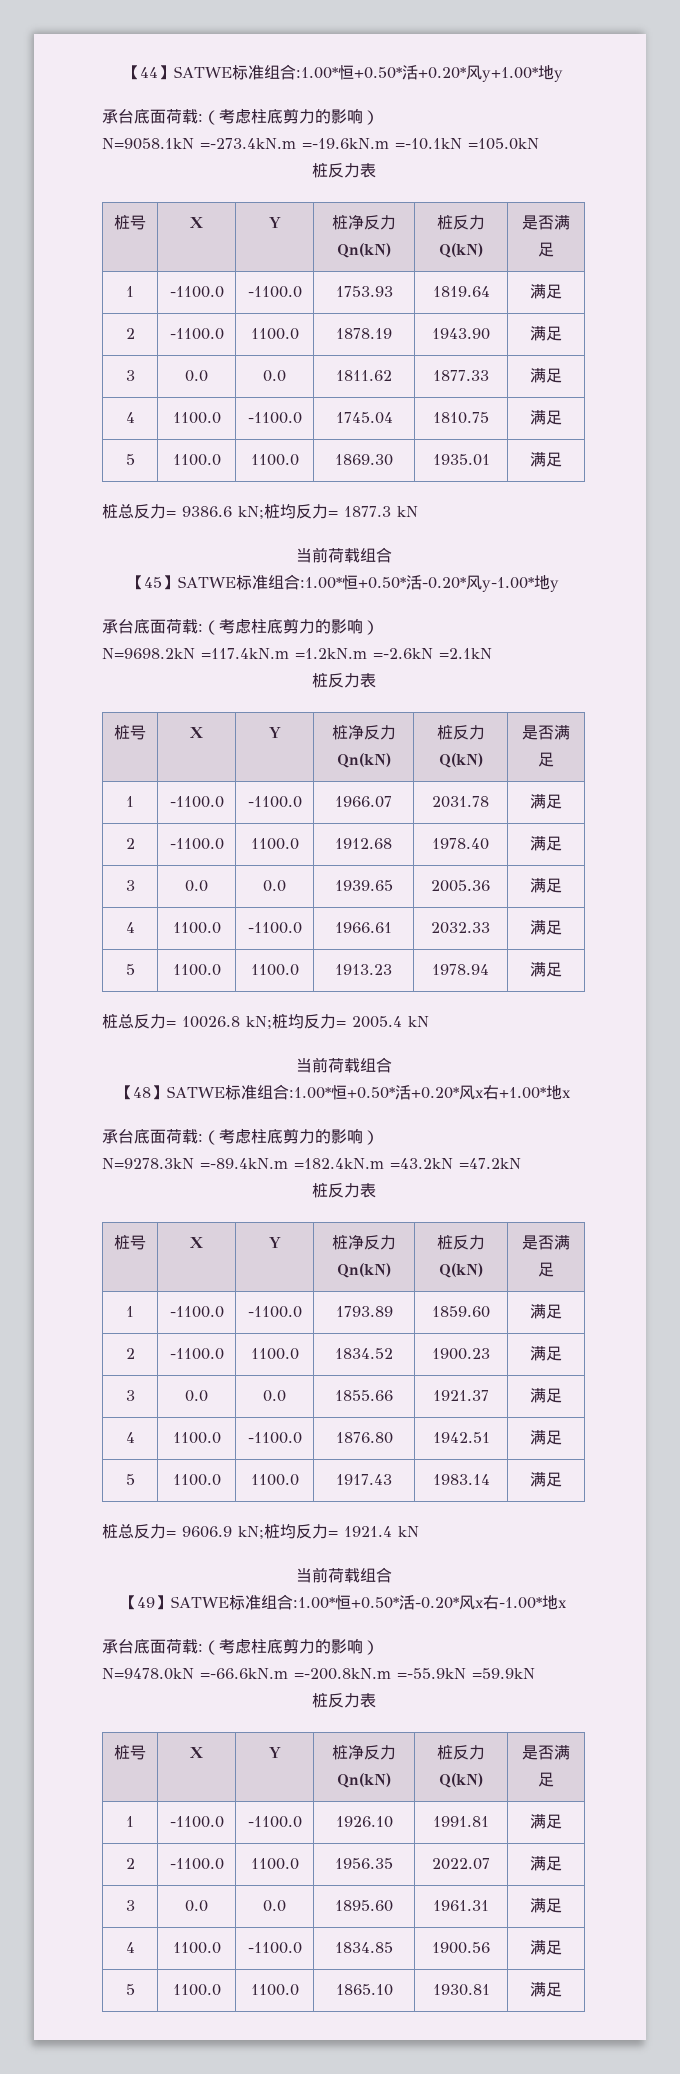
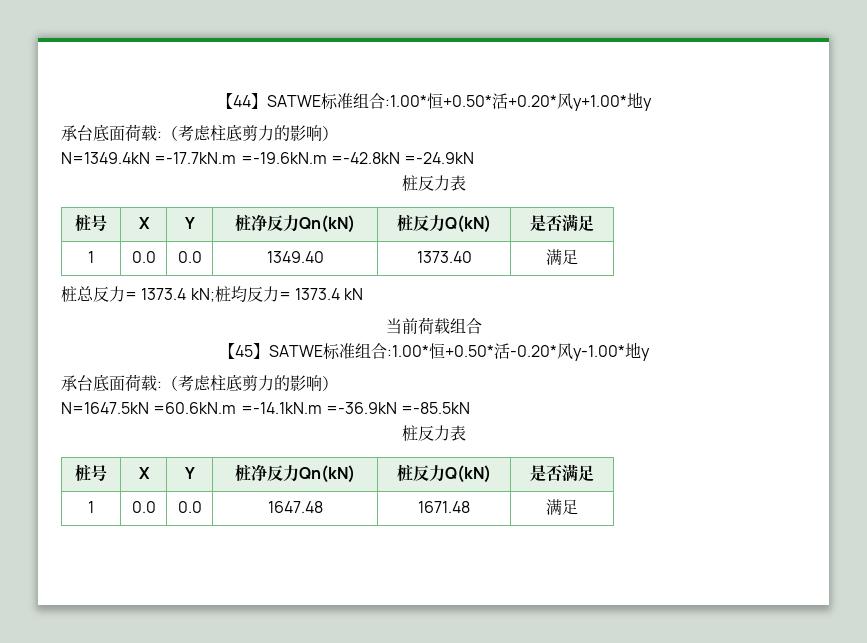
- N=9058.1kN =-273.4kN.m =-19.6kN.m =-10.1kN =105.0kN
+ N=1349.4kN =-17.7kN.m =-19.6kN.m =-42.8kN =-24.9kN
- 1 | -1100.0 | -1100.0 | 1753.93 | 1819.64 | 满足
- 2 | -1100.0 | 1100.0 | 1878.19 | 1943.90 | 满足
- 3 | 0.0 | 0.0 | 1811.62 | 1877.33 | 满足
- 4 | 1100.0 | -1100.0 | 1745.04 | 1810.75 | 满足
- 5 | 1100.0 | 1100.0 | 1869.30 | 1935.01 | 满足
- 桩总反力= 9386.6 kN;桩均反力= 1877.3 kN
+ 1 | 0.0 | 0.0 | 1349.40 | 1373.40 | 满足
+ 桩总反力= 1373.4 kN;桩均反力= 1373.4 kN
- N=9698.2kN =117.4kN.m =1.2kN.m =-2.6kN =2.1kN
+ N=1647.5kN =60.6kN.m =-14.1kN.m =-36.9kN =-85.5kN
- 1 | -1100.0 | -1100.0 | 1966.07 | 2031.78 | 满足
- 2 | -1100.0 | 1100.0 | 1912.68 | 1978.40 | 满足
- 3 | 0.0 | 0.0 | 1939.65 | 2005.36 | 满足
- 4 | 1100.0 | -1100.0 | 1966.61 | 2032.33 | 满足
- 5 | 1100.0 | 1100.0 | 1913.23 | 1978.94 | 满足
- 桩总反力= 10026.8 kN;桩均反力= 2005.4 kN
- 当前荷载组合
- 【48】SATWE标准组合:1.00*恒+0.50*活+0.20*风x右+1.00*地x
- 承台底面荷载:（考虑柱底剪力的影响）
- N=9278.3kN =-89.4kN.m =182.4kN.m =43.2kN =47.2kN
- 桩反力表
- 桩号 | X | Y | 桩净反力Qn(kN) | 桩反力Q(kN) | 是否满足
- 1 | -1100.0 | -1100.0 | 1793.89 | 1859.60 | 满足
- 2 | -1100.0 | 1100.0 | 1834.52 | 1900.23 | 满足
- 3 | 0.0 | 0.0 | 1855.66 | 1921.37 | 满足
- 4 | 1100.0 | -1100.0 | 1876.80 | 1942.51 | 满足
- 5 | 1100.0 | 1100.0 | 1917.43 | 1983.14 | 满足
- 桩总反力= 9606.9 kN;桩均反力= 1921.4 kN
- 当前荷载组合
- 【49】SATWE标准组合:1.00*恒+0.50*活-0.20*风x右-1.00*地x
- 承台底面荷载:（考虑柱底剪力的影响）
- N=9478.0kN =-66.6kN.m =-200.8kN.m =-55.9kN =59.9kN
- 桩反力表
- 桩号 | X | Y | 桩净反力Qn(kN) | 桩反力Q(kN) | 是否满足
- 1 | -1100.0 | -1100.0 | 1926.10 | 1991.81 | 满足
- 2 | -1100.0 | 1100.0 | 1956.35 | 2022.07 | 满足
- 3 | 0.0 | 0.0 | 1895.60 | 1961.31 | 满足
- 4 | 1100.0 | -1100.0 | 1834.85 | 1900.56 | 满足
- 5 | 1100.0 | 1100.0 | 1865.10 | 1930.81 | 满足
+ 1 | 0.0 | 0.0 | 1647.48 | 1671.48 | 满足

